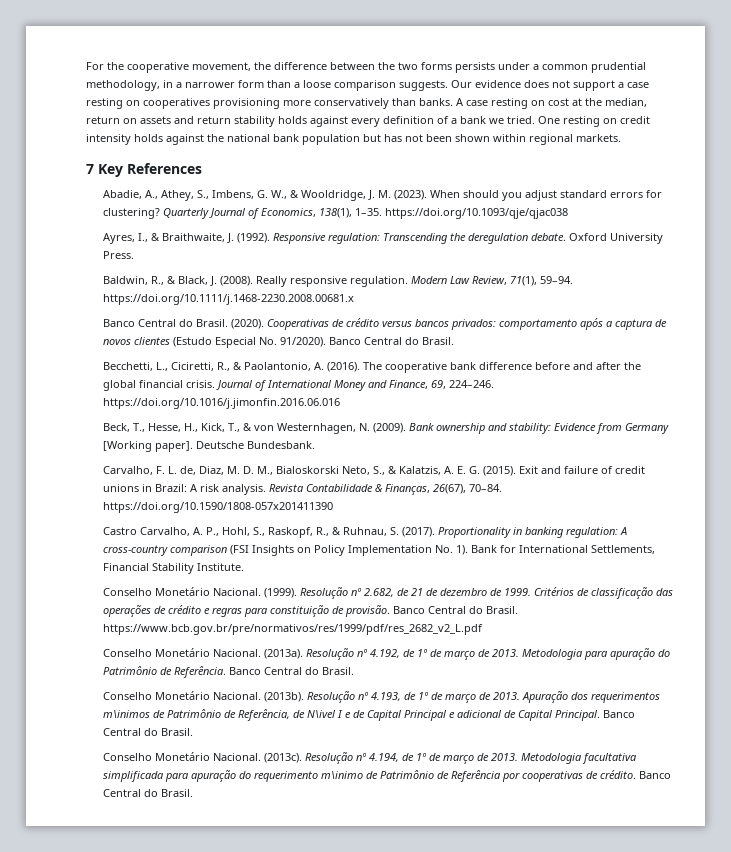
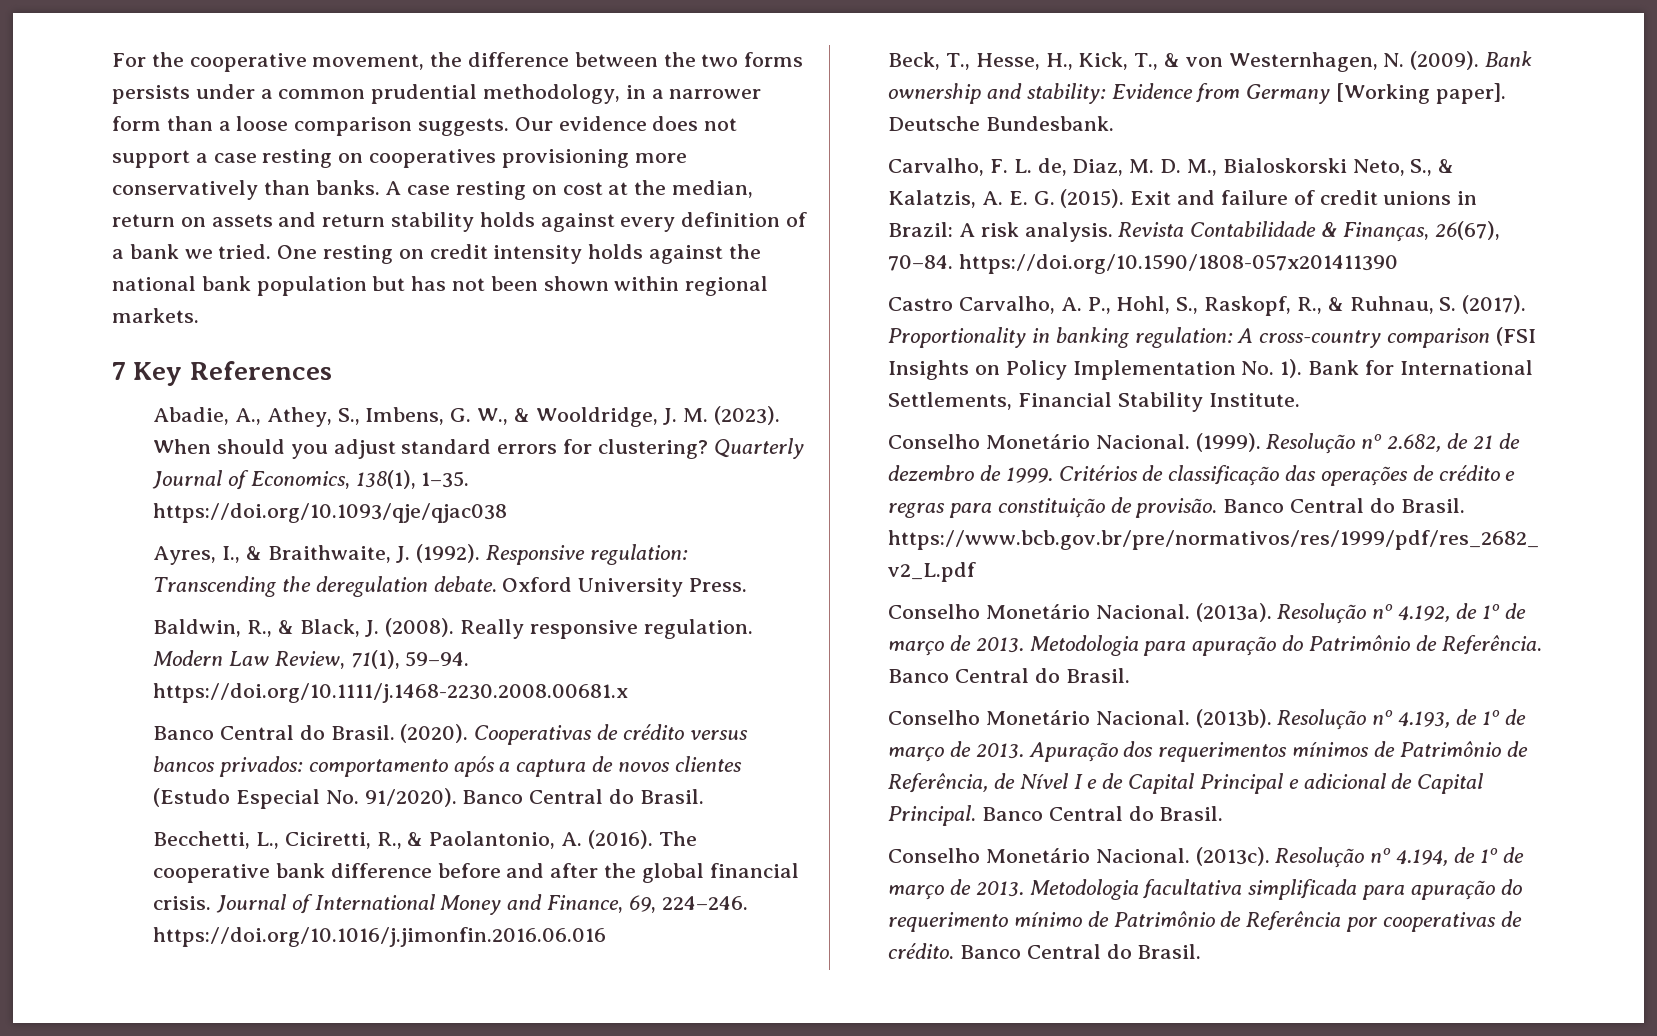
- Apuração dos requerimentos m\inimos de Patrimônio de Referência, de N\ivel I e de Capital Principal e adicional de Capital Principal.
+ Apuração dos requerimentos mínimos de Patrimônio de Referência, de Nível I e de Capital Principal e adicional de Capital Principal.
- Metodologia facultativa simplificada para apuração do requerimento m\inimo de Patrimônio de Referência por cooperativas de crédito.
+ Metodologia facultativa simplificada para apuração do requerimento mínimo de Patrimônio de Referência por cooperativas de crédito.

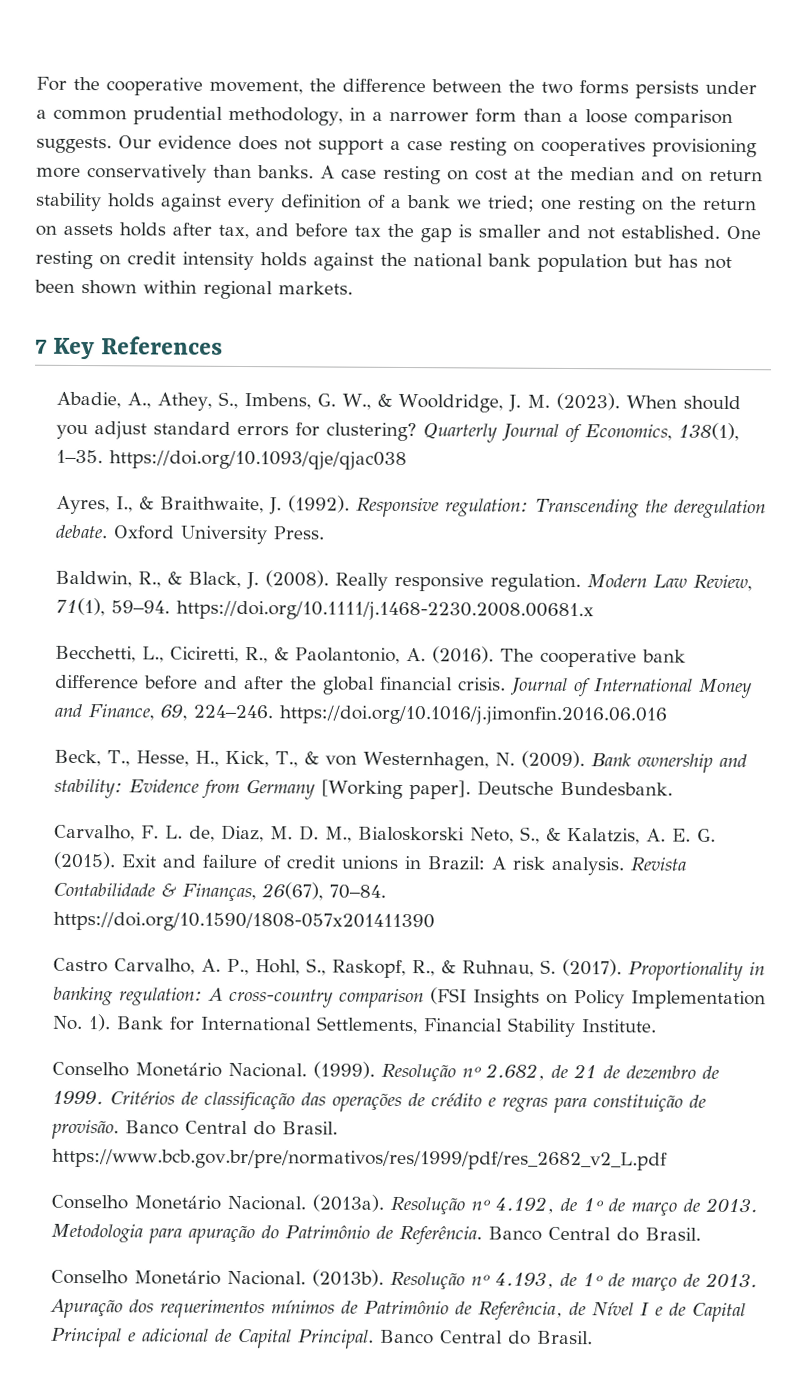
- A case resting on cost at the median, return on assets and return stability holds against every definition of a bank we tried.
+ A case resting on cost at the median and on return stability holds against every definition of a bank we tried; one resting on the return on assets holds after tax, and before tax the gap is smaller and not established.
- Banco Central do Brasil. (2020). Cooperativas de crédito versus bancos privados: comportamento após a captura de novos clientes (Estudo Especial No. 91/2020). Banco Central do Brasil.
- Conselho Monetário Nacional. (2013c). Resolução nº 4.194, de 1º de março de 2013. Metodologia facultativa simplificada para apuração do requerimento mínimo de Patrimônio de Referência por cooperativas de crédito. Banco Central do Brasil.

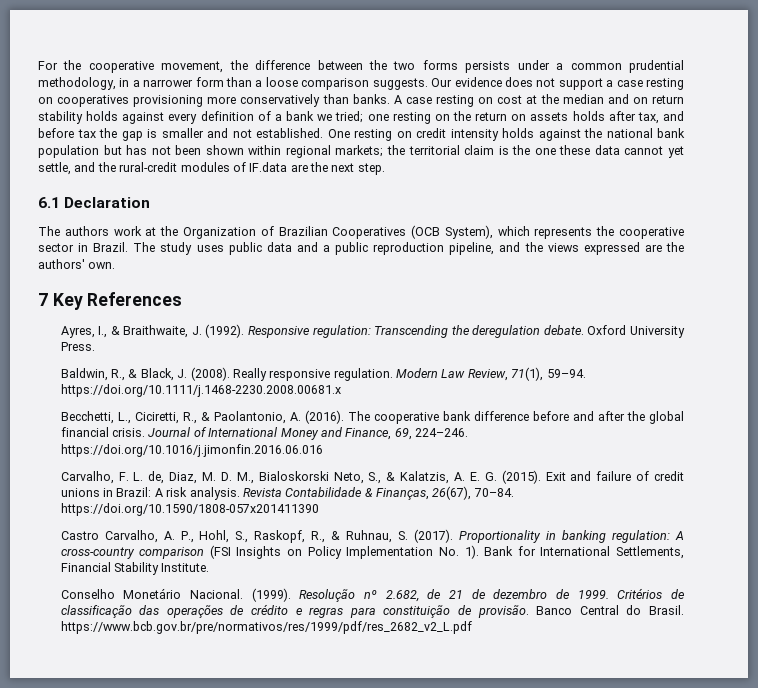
- One resting on credit intensity holds against the national bank population but has not been shown within regional markets.
+ One resting on credit intensity holds against the national bank population but has not been shown within regional markets; the territorial claim is the one these data cannot yet settle, and the rural-credit modules of IF.data are the next step.
+ 6.1 Declaration
+ The authors work at the Organization of Brazilian Cooperatives (OCB System), which represents the cooperative sector in Brazil. The study uses public data and a public reproduction pipeline, and the views expressed are the authors' own.
  7 Key References
- Abadie, A., Athey, S., Imbens, G. W., & Wooldridge, J. M. (2023). When should you adjust standard errors for clustering? Quarterly Journal of Economics, 138(1), 1–35. https://doi.org/10.1093/qje/qjac038
- Beck, T., Hesse, H., Kick, T., & von Westernhagen, N. (2009). Bank ownership and stability: Evidence from Germany [Working paper]. Deutsche Bundesbank.
- Conselho Monetário Nacional. (2013a). Resolução nº 4.192, de 1º de março de 2013. Metodologia para apuração do Patrimônio de Referência. Banco Central do Brasil.
- Conselho Monetário Nacional. (2013b). Resolução nº 4.193, de 1º de março de 2013. Apuração dos requerimentos mínimos de Patrimônio de Referência, de Nível I e de Capital Principal e adicional de Capital Principal. Banco Central do Brasil.

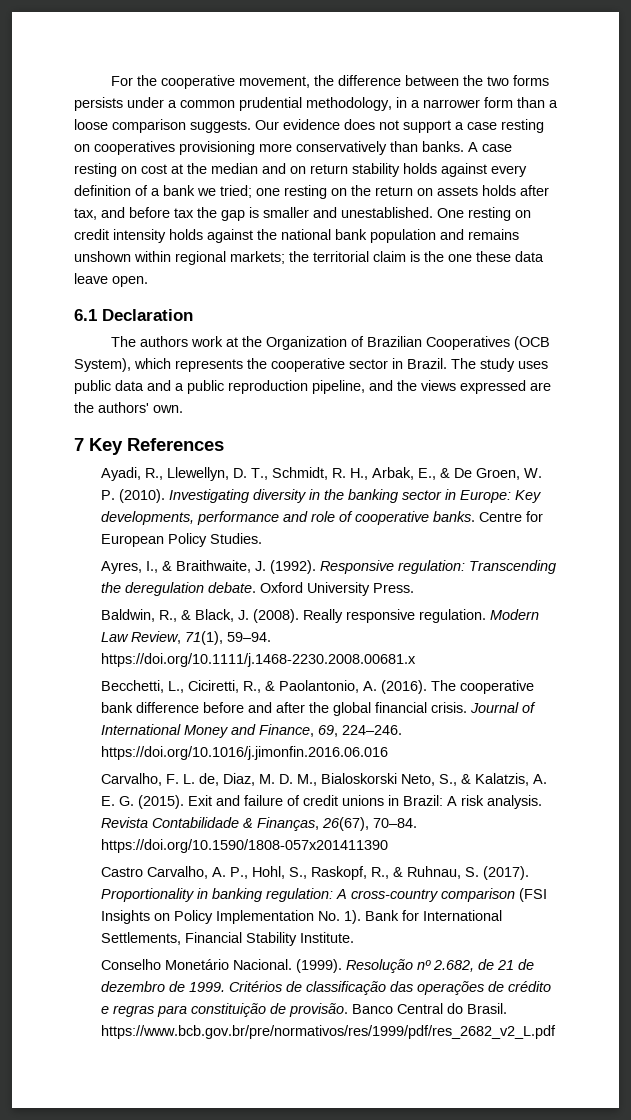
- A case resting on cost at the median and on return stability holds against every definition of a bank we tried; one resting on the return on assets holds after tax, and before tax the gap is smaller and not established.
+ A case resting on cost at the median and on return stability holds against every definition of a bank we tried; one resting on the return on assets holds after tax, and before tax the gap is smaller and unestablished.
- One resting on credit intensity holds against the national bank population but has not been shown within regional markets; the territorial claim is the one these data cannot yet settle, and the rural-credit modules of IF.data are the next step.
+ One resting on credit intensity holds against the national bank population and remains unshown within regional markets; the territorial claim is the one these data leave open.
+ Ayadi, R., Llewellyn, D. T., Schmidt, R. H., Arbak, E., & De Groen, W. P. (2010). Investigating diversity in the banking sector in Europe: Key developments, performance and role of cooperative banks. Centre for European Policy Studies.

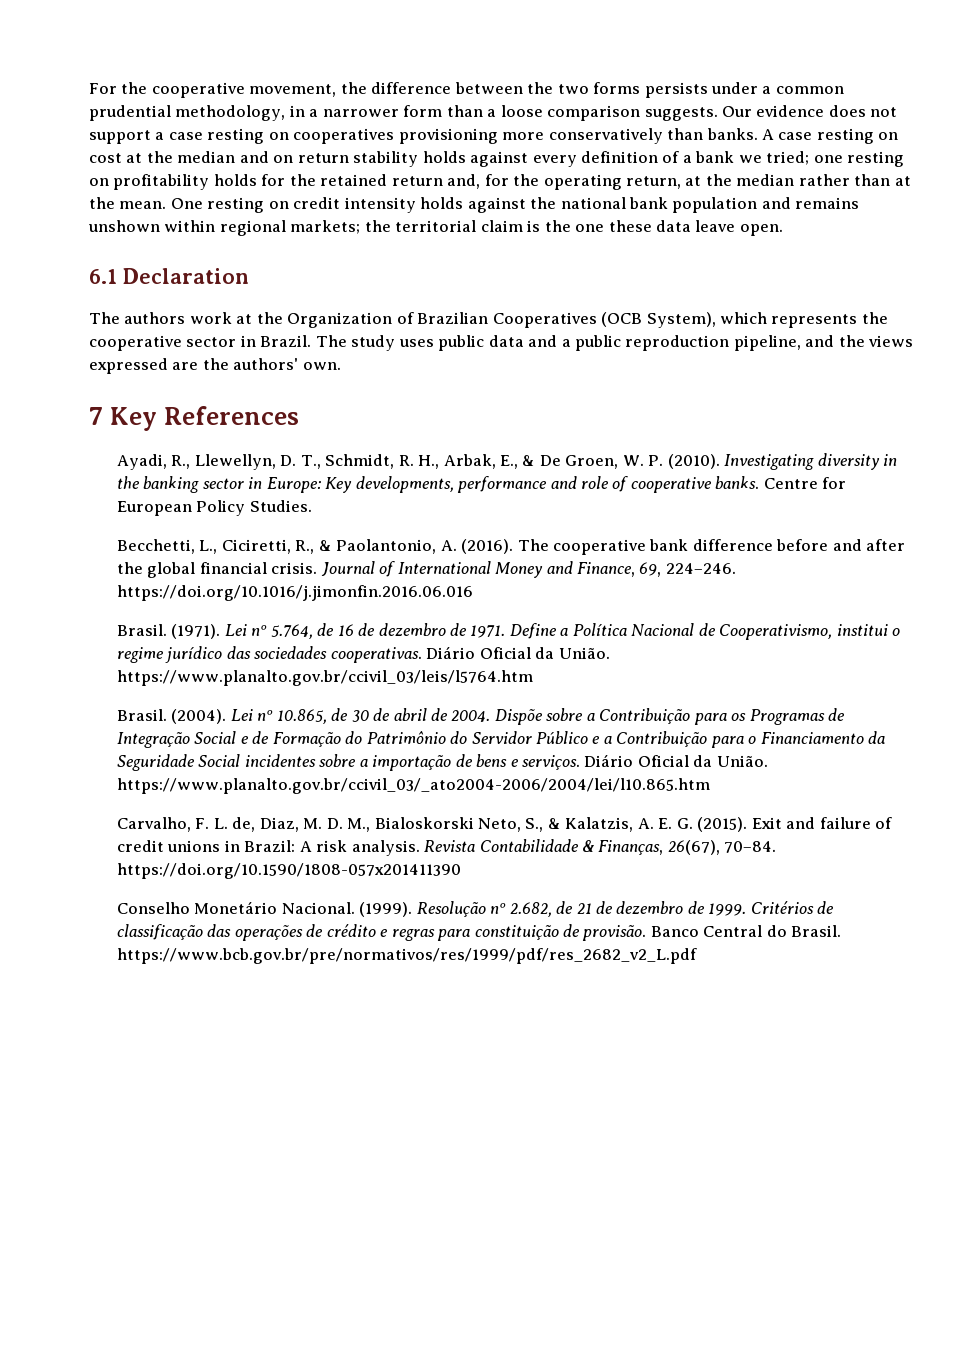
- A case resting on cost at the median and on return stability holds against every definition of a bank we tried; one resting on the return on assets holds after tax, and before tax the gap is smaller and unestablished.
+ A case resting on cost at the median and on return stability holds against every definition of a bank we tried; one resting on profitability holds for the retained return and, for the operating return, at the median rather than at the mean.
- Ayres, I., & Braithwaite, J. (1992). Responsive regulation: Transcending the deregulation debate. Oxford University Press.
- Baldwin, R., & Black, J. (2008). Really responsive regulation. Modern Law Review, 71(1), 59–94. https://doi.org/10.1111/j.1468-2230.2008.00681.x
+ Brasil. (1971). Lei nº 5.764, de 16 de dezembro de 1971. Define a Política Nacional de Cooperativismo, institui o regime jurídico das sociedades cooperativas. Diário Oficial da União. https://www.planalto.gov.br/ccivil_03/leis/l5764.htm
+ Brasil. (2004). Lei nº 10.865, de 30 de abril de 2004. Dispõe sobre a Contribuição para os Programas de Integração Social e de Formação do Patrimônio do Servidor Público e a Contribuição para o Financiamento da Seguridade Social incidentes sobre a importação de bens e serviços. Diário Oficial da União. https://www.planalto.gov.br/ccivil_03/_ato2004-2006/2004/lei/l10.865.htm
- Castro Carvalho, A. P., Hohl, S., Raskopf, R., & Ruhnau, S. (2017). Proportionality in banking regulation: A cross-country comparison (FSI Insights on Policy Implementation No. 1). Bank for International Settlements, Financial Stability Institute.

